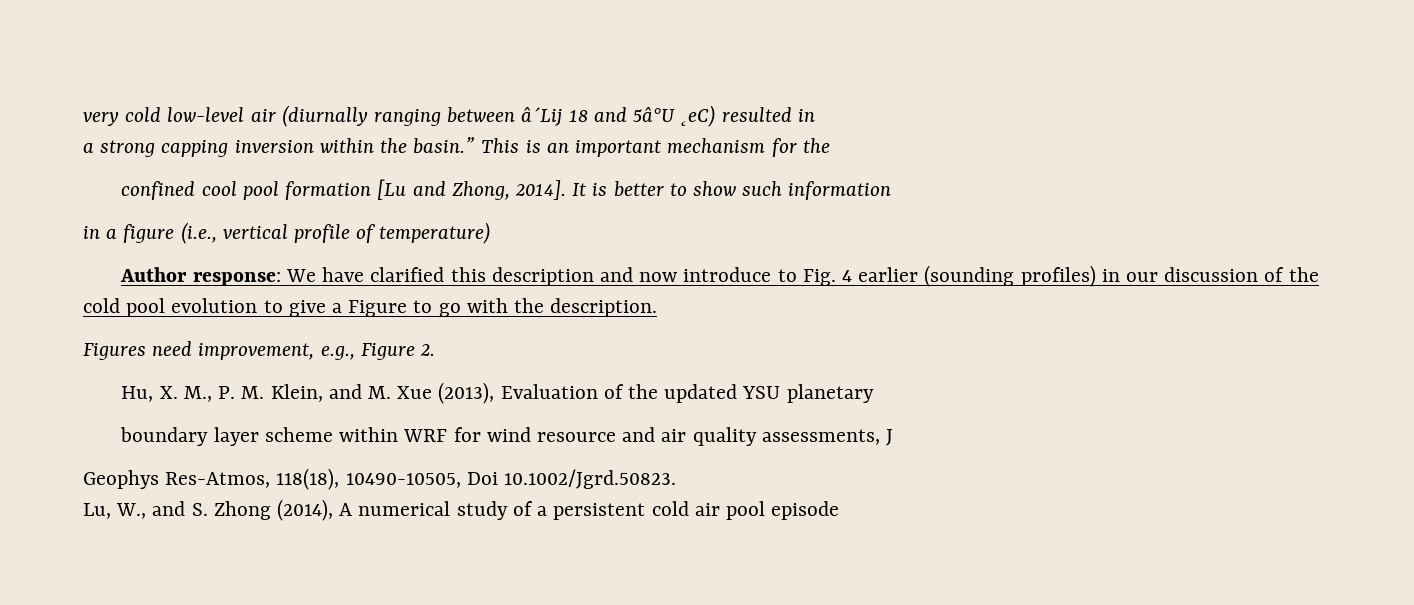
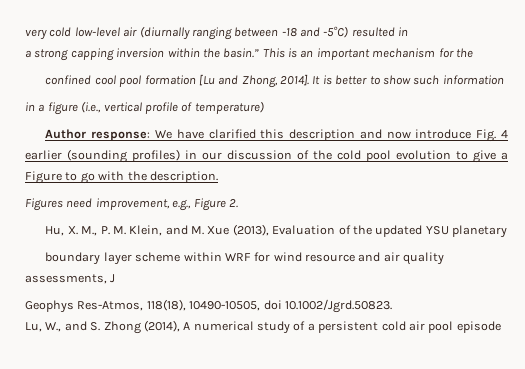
- very cold low-level air (diurnally ranging between â´Lij 18 and 5â°U ˛eC) resulted in
+ very cold low-level air (diurnally ranging between -18 and -5°C) resulted in
- Author response: We have clarified this description and now introduce to Fig. 4 earlier (sounding profiles) in our discussion of the cold pool evolution to give a Figure to go with the description.
+ Author response: We have clarified this description and now introduce Fig. 4 earlier (sounding profiles) in our discussion of the cold pool evolution to give a Figure to go with the description.
- Geophys Res-Atmos, 118(18), 10490-10505, Doi 10.1002/Jgrd.50823.
+ Geophys Res-Atmos, 118(18), 10490-10505, doi 10.1002/Jgrd.50823.

